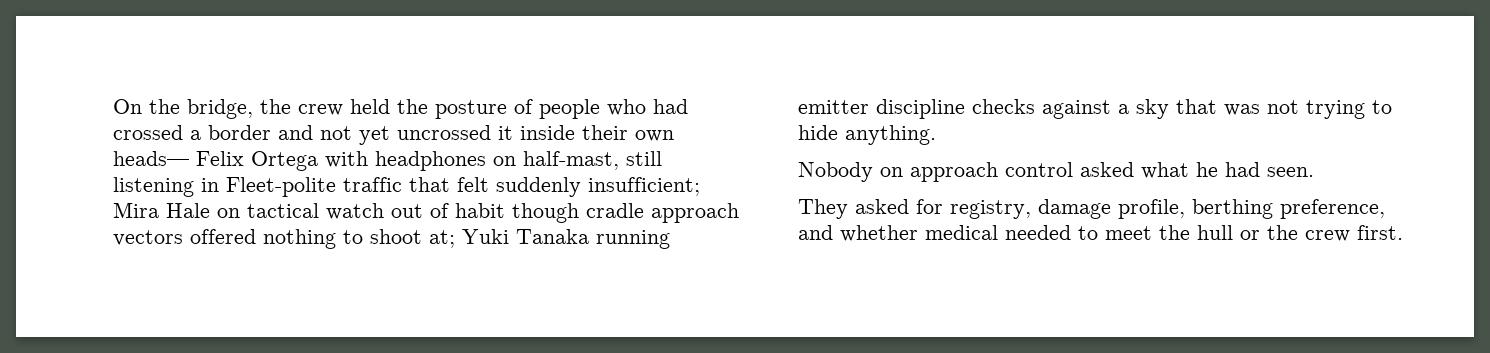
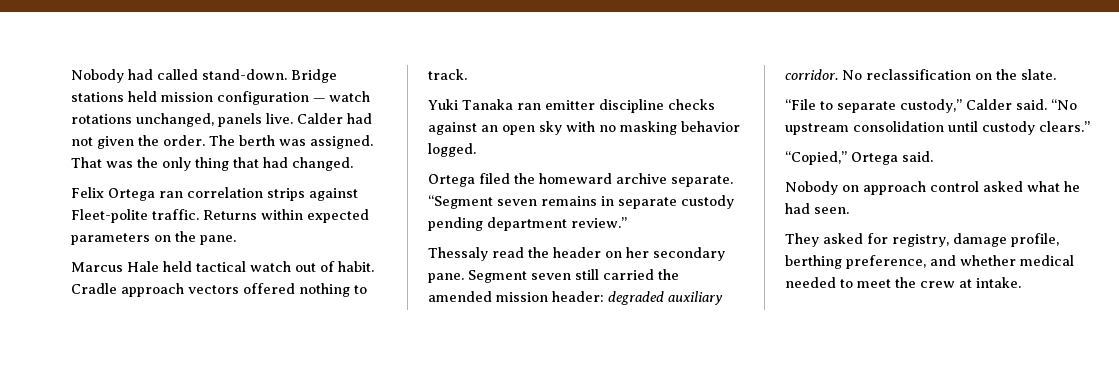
- On the bridge, the crew held the posture of people who had crossed a border and not yet uncrossed it inside their own heads— Felix Ortega with headphones on half-mast, still listening in Fleet-polite traffic that felt suddenly insufficient; Mira Hale on tactical watch out of habit though cradle approach vectors offered nothing to shoot at; Yuki Tanaka running emitter discipline checks against a sky that was not trying to hide anything.
+ Nobody had called stand-down. Bridge stations held mission configuration — watch rotations unchanged, panels live. Calder had not given the order. The berth was assigned. That was the only thing that had changed.
+ Felix Ortega ran correlation strips against Fleet-polite traffic. Returns within expected parameters on the pane.
+ Marcus Hale held tactical watch out of habit. Cradle approach vectors offered nothing to track.
+ Yuki Tanaka ran emitter discipline checks against an open sky with no masking behavior logged.
+ Ortega filed the homeward archive separate. “Segment seven remains in separate custody pending department review.”
+ Thessaly read the header on her secondary pane. Segment seven still carried the amended mission header: degraded auxiliary corridor. No reclassification on the slate.
+ “File to separate custody,” Calder said. “No upstream consolidation until custody clears.”
+ “Copied,” Ortega said.
- They asked for registry, damage profile, berthing preference, and whether medical needed to meet the hull or the crew first.
+ They asked for registry, damage profile, berthing preference, and whether medical needed to meet the crew at intake.

